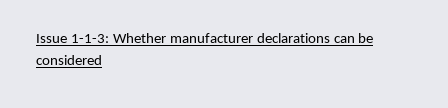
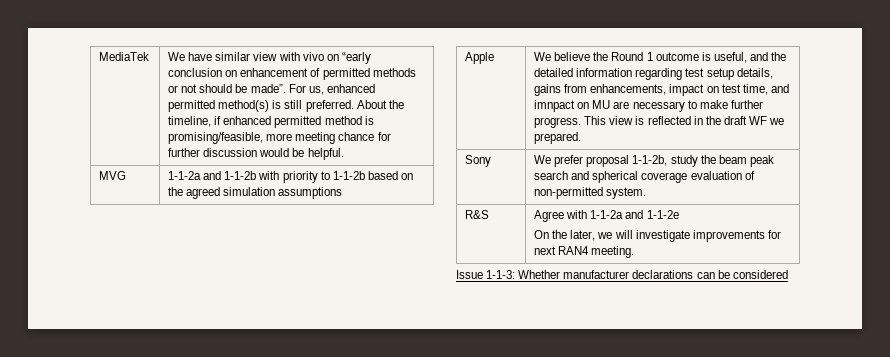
+ MediaTek | We have similar view with vivo on “early conclusion on enhancement of permitted methods or not should be made”. For us, enhanced permitted method(s) is still preferred. About the timeline, if enhanced permitted method is promising/feasible, more meeting chance for further discussion would be helpful.
+ MVG | 1-1-2a and 1-1-2b with priority to 1-1-2b based on the agreed simulation assumptions
+ Apple | We believe the Round 1 outcome is useful, and the detailed information regarding test setup details, gains from enhancements, impact on test time, and imnpact on MU are necessary to make further progress. This view is reflected in the draft WF we prepared.
+ Sony | We prefer proposal 1-1-2b, study the beam peak search and spherical coverage evaluation of non-permitted system.
+ R&S | Agree with 1-1-2a and 1-1-2e
+ On the later, we will investigate improvements for next RAN4 meeting.

